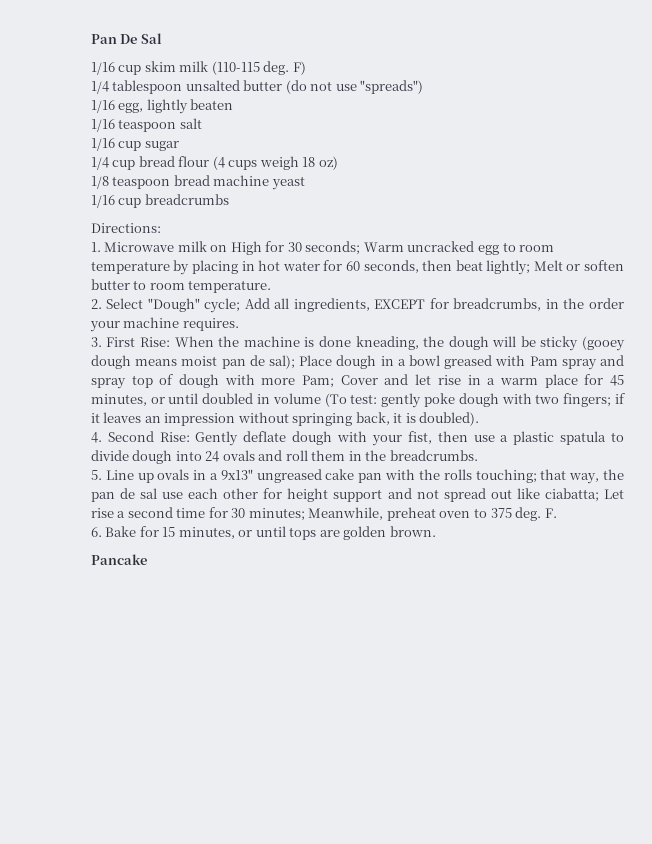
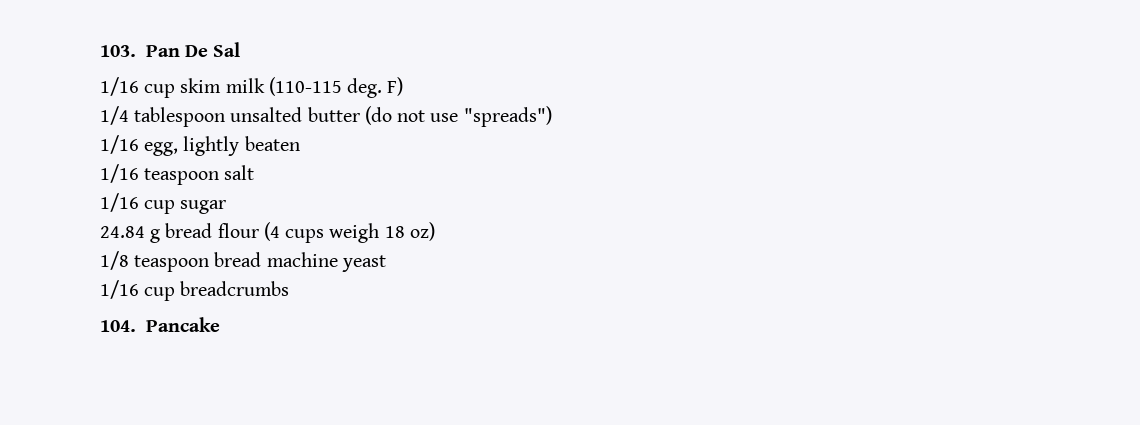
- Pan De Sal
+ 103. Pan De Sal
- 1/4 cup bread flour (4 cups weigh 18 oz)
+ 24.84 g bread flour (4 cups weigh 18 oz)
- Directions:
- 1. Microwave milk on High for 30 seconds; Warm uncracked egg to room temperature by placing in hot water for 60 seconds, then beat lightly; Melt or soften butter to room temperature.
- 2. Select "Dough" cycle; Add all ingredients, EXCEPT for breadcrumbs, in the order your machine requires.
- 3. First Rise: When the machine is done kneading, the dough will be sticky (gooey dough means moist pan de sal); Place dough in a bowl greased with Pam spray and spray top of dough with more Pam; Cover and let rise in a warm place for 45 minutes, or until doubled in volume (To test: gently poke dough with two fingers; if it leaves an impression without springing back, it is doubled).
- 4. Second Rise: Gently deflate dough with your fist, then use a plastic spatula to divide dough into 24 ovals and roll them in the breadcrumbs.
- 5. Line up ovals in a 9x13" ungreased cake pan with the rolls touching; that way, the pan de sal use each other for height support and not spread out like ciabatta; Let rise a second time for 30 minutes; Meanwhile, preheat oven to 375 deg. F.
- 6. Bake for 15 minutes, or until tops are golden brown.
- Pancake
+ 104. Pancake

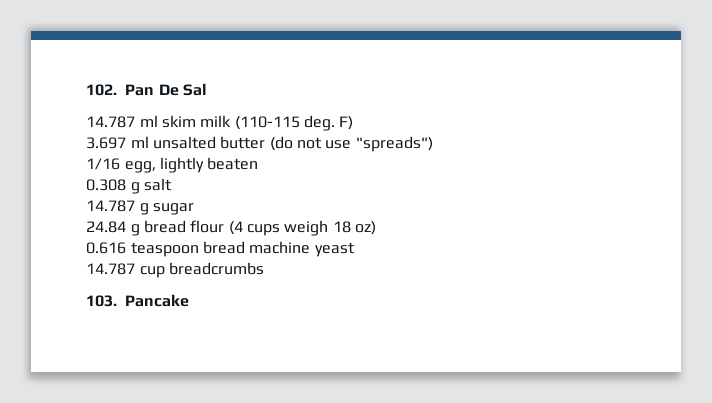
- 103. Pan De Sal
+ 102. Pan De Sal
- 1/16 cup skim milk (110-115 deg.
+ 14.787 ml skim milk (110-115 deg.
- 1/4 tablespoon unsalted butter (do not use "spreads")
+ 3.697 ml unsalted butter (do not use "spreads")
- 1/16 teaspoon salt
+ 0.308 g salt
- 1/16 cup sugar
+ 14.787 g sugar
- 1/8 teaspoon bread machine yeast
+ 0.616 teaspoon bread machine yeast
- 1/16 cup breadcrumbs
+ 14.787 cup breadcrumbs
- 104. Pancake
+ 103. Pancake

